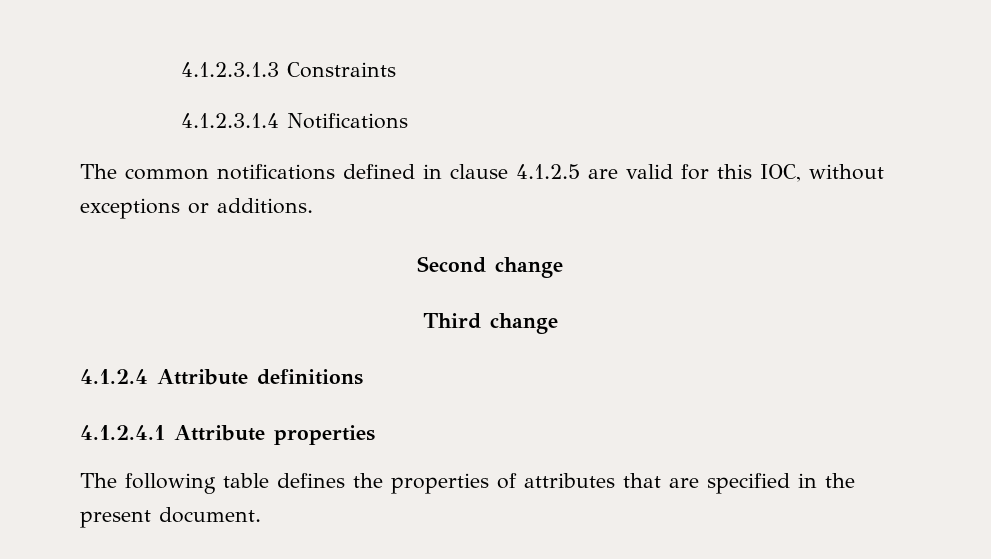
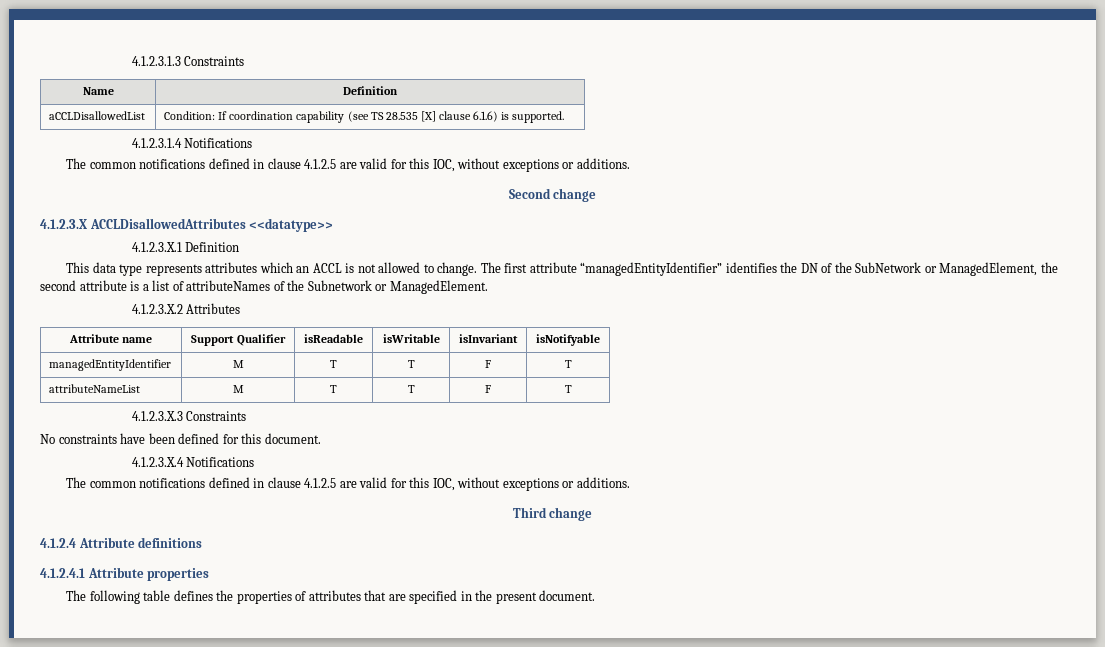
+ Name | Definition
+ aCCLDisallowedList | Condition: If coordination capability (see TS 28.535 [X] clause 6.1.6) is supported.
+ 4.1.2.3.X ACCLDisallowedAttributes <<datatype>>
+ 4.1.2.3.X.1 Definition
+ This data type represents attributes which an ACCL is not allowed to change. The first attribute “managedEntityIdentifier” identifies the DN of the SubNetwork or ManagedElement, the second attribute is a list of attributeNames of the Subnetwork or ManagedElement.
+ 4.1.2.3.X.2 Attributes
+ Attribute name | Support Qualifier | isReadable | isWritable | isInvariant | isNotifyable
+ managedEntityIdentifier | M | T | T | F | T
+ attributeNameList | M | T | T | F | T
+ 4.1.2.3.X.3 Constraints
+ No constraints have been defined for this document.
+ 4.1.2.3.X.4 Notifications
+ The common notifications defined in clause 4.1.2.5 are valid for this IOC, without exceptions or additions.

